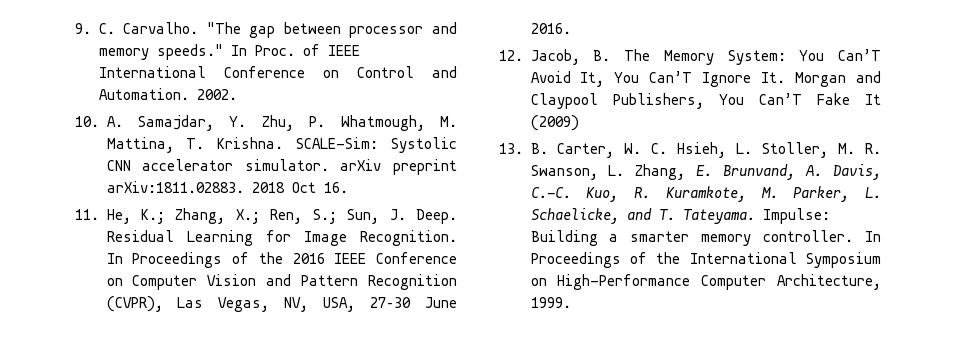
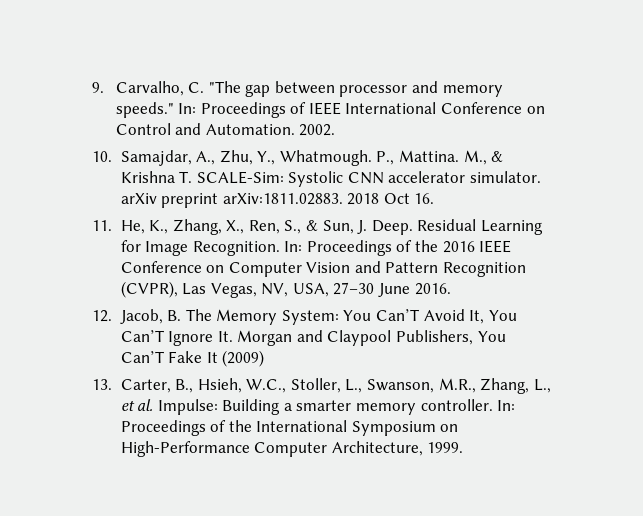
- 9. C. Carvalho. "The gap between processor and memory speeds."
+ 9. Carvalho, C. "The gap between processor and memory speeds."
- In Proc. of IEEE International Conference on Control and Automation.
+ In: Proceedings of IEEE International Conference on Control and Automation.
- 10. A. Samajdar, Y. Zhu, P. Whatmough, M. Mattina, T. Krishna. SCALE-Sim: Systolic CNN accelerator simulator. arXiv preprint arXiv:1811.02883. 2018 Oct 16.
+ 10. Samajdar, A., Zhu, Y., Whatmough. P., Mattina. M., & Krishna T. SCALE-Sim: Systolic CNN accelerator simulator. arXiv preprint arXiv:1811.02883. 2018 Oct 16.
- 11. He, K.; Zhang, X.; Ren, S.; Sun, J. Deep.
+ 11. He, K., Zhang, X., Ren, S., & Sun, J. Deep.
- In Proceedings of the 2016 IEEE Conference on Computer Vision and Pattern Recognition (CVPR), Las Vegas, NV, USA, 27–30 June 2016.
+ In: Proceedings of the 2016 IEEE Conference on Computer Vision and Pattern Recognition (CVPR), Las Vegas, NV, USA, 27–30 June 2016.
- 13. B. Carter, W. C. Hsieh, L. Stoller, M. R. Swanson, L. Zhang, E. Brunvand, A. Davis, C.-C. Kuo, R. Kuramkote, M. Parker, L. Schaelicke, and T. Tateyama. Impulse: Building a smarter memory controller.
+ 13. Carter, B., Hsieh, W.C., Stoller, L., Swanson, M.R., Zhang, L., et al. Impulse: Building a smarter memory controller.
- In Proceedings of the International Symposium on High-Performance Computer Architecture, 1999.
+ In: Proceedings of the International Symposium on High-Performance Computer Architecture, 1999.

